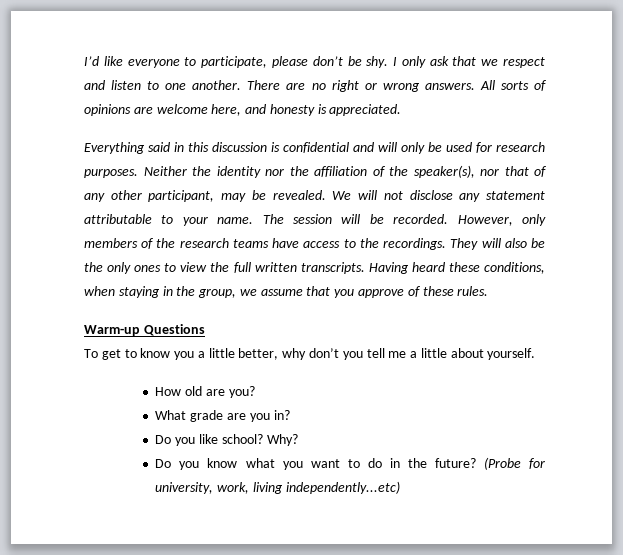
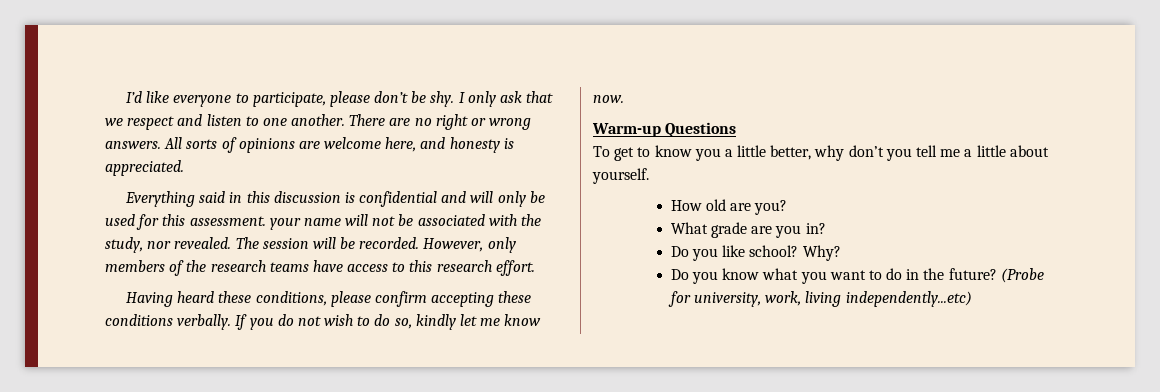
- Everything said in this discussion is confidential and will only be used for research purposes. Neither the identity nor the affiliation of the speaker(s), nor that of any other participant, may be revealed. We will not disclose any statement attributable to your name.
+ Everything said in this discussion is confidential and will only be used for this assessment. your name will not be associated with the study, nor revealed.
- However, only members of the research teams have access to the recordings. They will also be the only ones to view the full written transcripts. Having heard these conditions, when staying in the group, we assume that you approve of these rules.
+ However, only members of the research teams have access to this research effort.
+ Having heard these conditions, please confirm accepting these conditions verbally. If you do not wish to do so, kindly let me know now.

